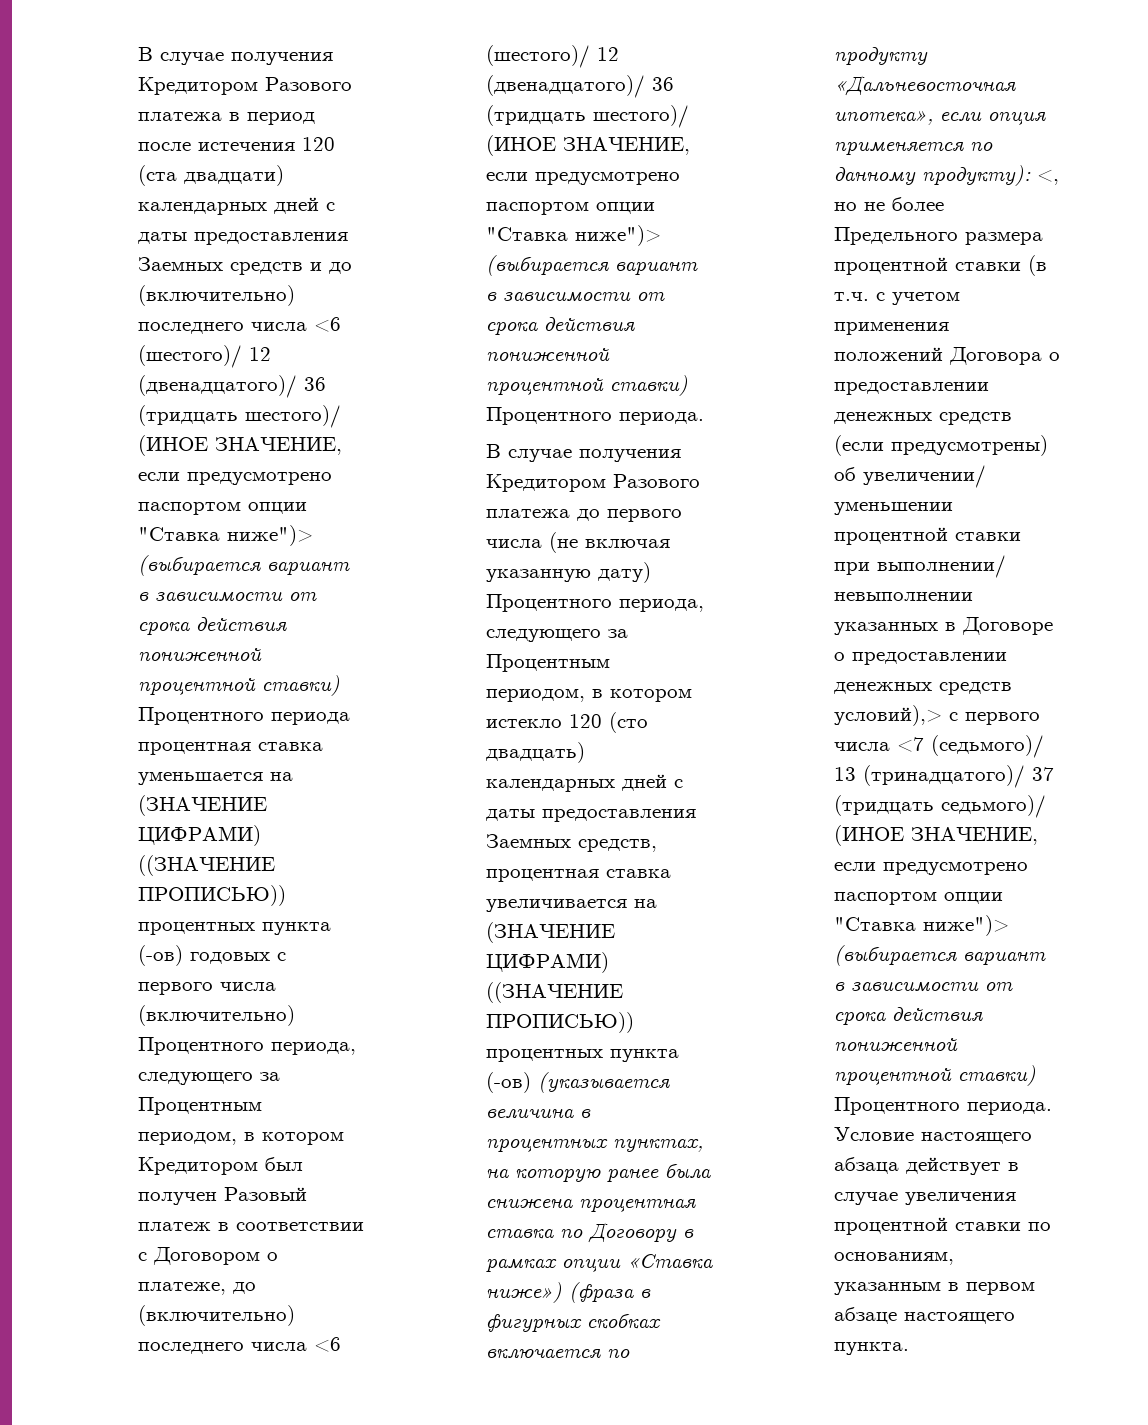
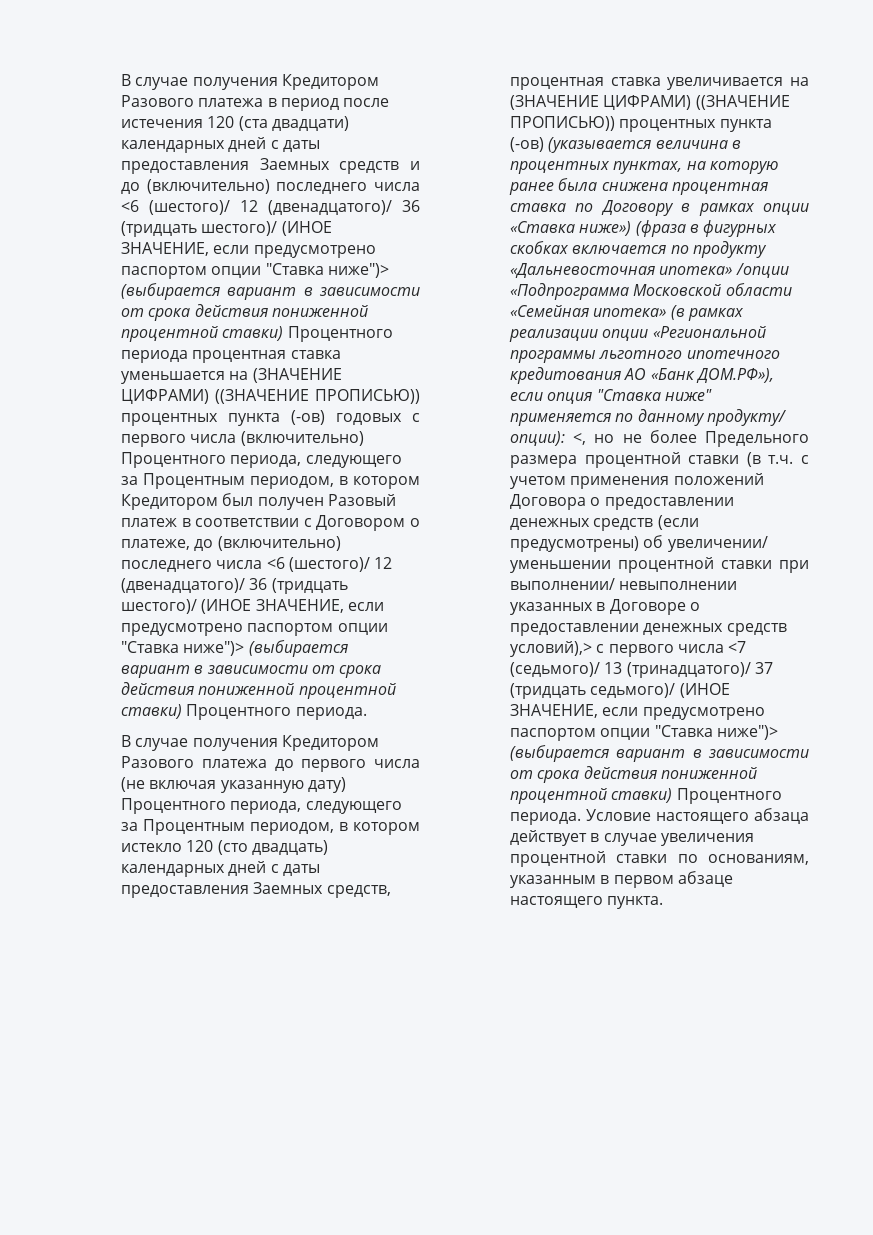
- В случае получения Кредитором Разового платежа до первого числа (не включая указанную дату) Процентного периода, следующего за Процентным периодом, в котором истекло 120 (сто двадцать) календарных дней с даты предоставления Заемных средств, процентная ставка увеличивается на (ЗНАЧЕНИЕ ЦИФРАМИ) ((ЗНАЧЕНИЕ ПРОПИСЬЮ)) процентных пункта (-ов) (указывается величина в процентных пунктах, на которую ранее была снижена процентная ставка по Договору в рамках опции «Ставка ниже») (фраза в фигурных скобках включается по продукту «Дальневосточная ипотека», если опция применяется по данному продукту):
+ В случае получения Кредитором Разового платежа до первого числа (не включая указанную дату) Процентного периода, следующего за Процентным периодом, в котором истекло 120 (сто двадцать) календарных дней с даты предоставления Заемных средств, процентная ставка увеличивается на (ЗНАЧЕНИЕ ЦИФРАМИ) ((ЗНАЧЕНИЕ ПРОПИСЬЮ)) процентных пункта (-ов) (указывается величина в процентных пунктах, на которую ранее была снижена процентная ставка по Договору в рамках опции «Ставка ниже») (фраза в фигурных скобках включается по продукту «Дальневосточная ипотека» /опции «Подпрограмма Московской области «Семейная ипотека» (в рамках реализации опции «Региональной программы льготного ипотечного кредитования АО «Банк ДОМ.РФ»), если опция "Ставка ниже" применяется по данному продукту/ опции):

